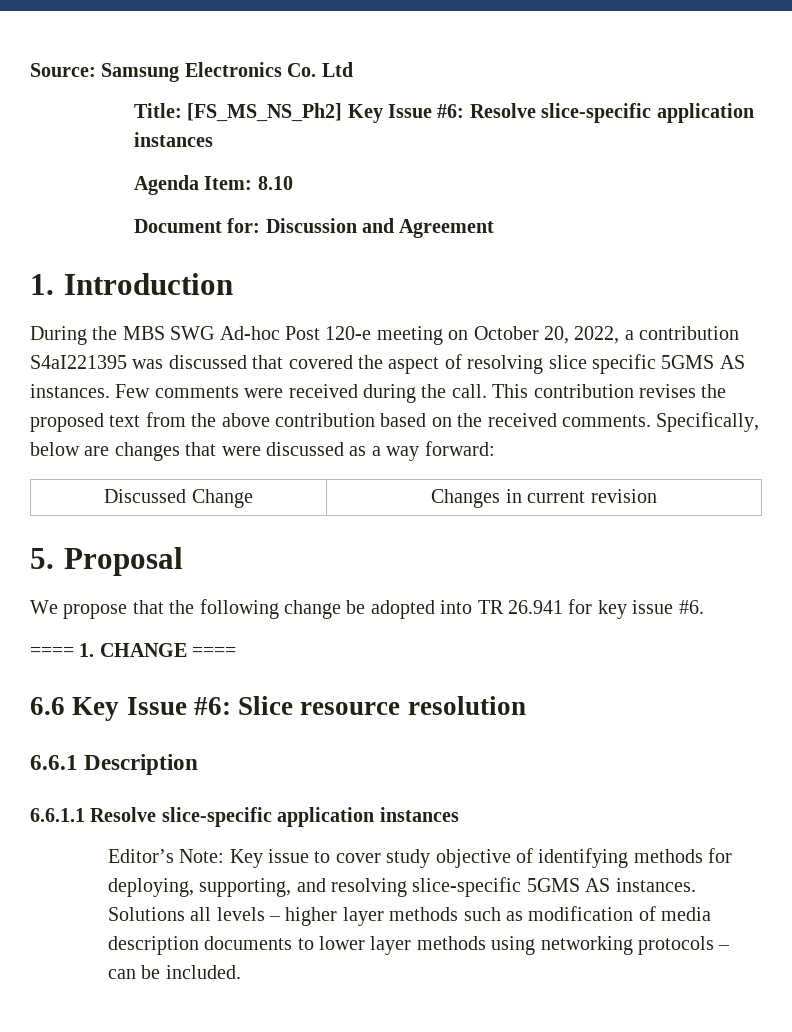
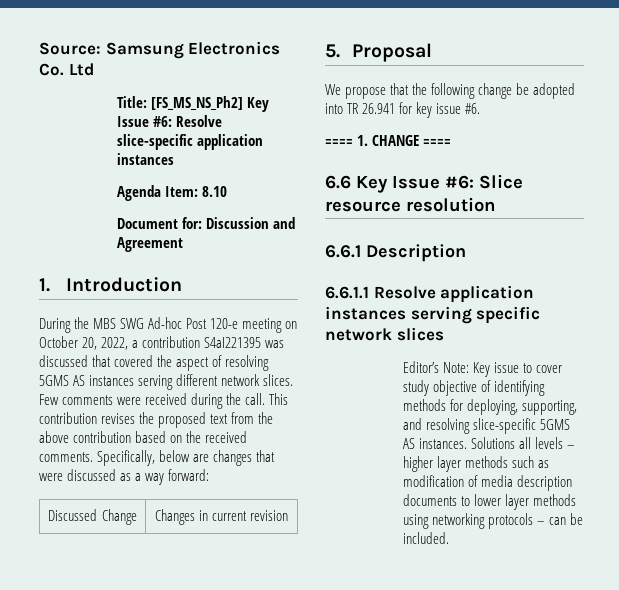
- During the MBS SWG Ad-hoc Post 120-e meeting on October 20, 2022, a contribution S4aI221395 was discussed that covered the aspect of resolving slice specific 5GMS AS instances.
+ During the MBS SWG Ad-hoc Post 120-e meeting on October 20, 2022, a contribution S4aI221395 was discussed that covered the aspect of resolving 5GMS AS instances serving different network slices.
- 6.6.1.1 Resolve slice-specific application instances
+ 6.6.1.1 Resolve application instances serving specific network slices

